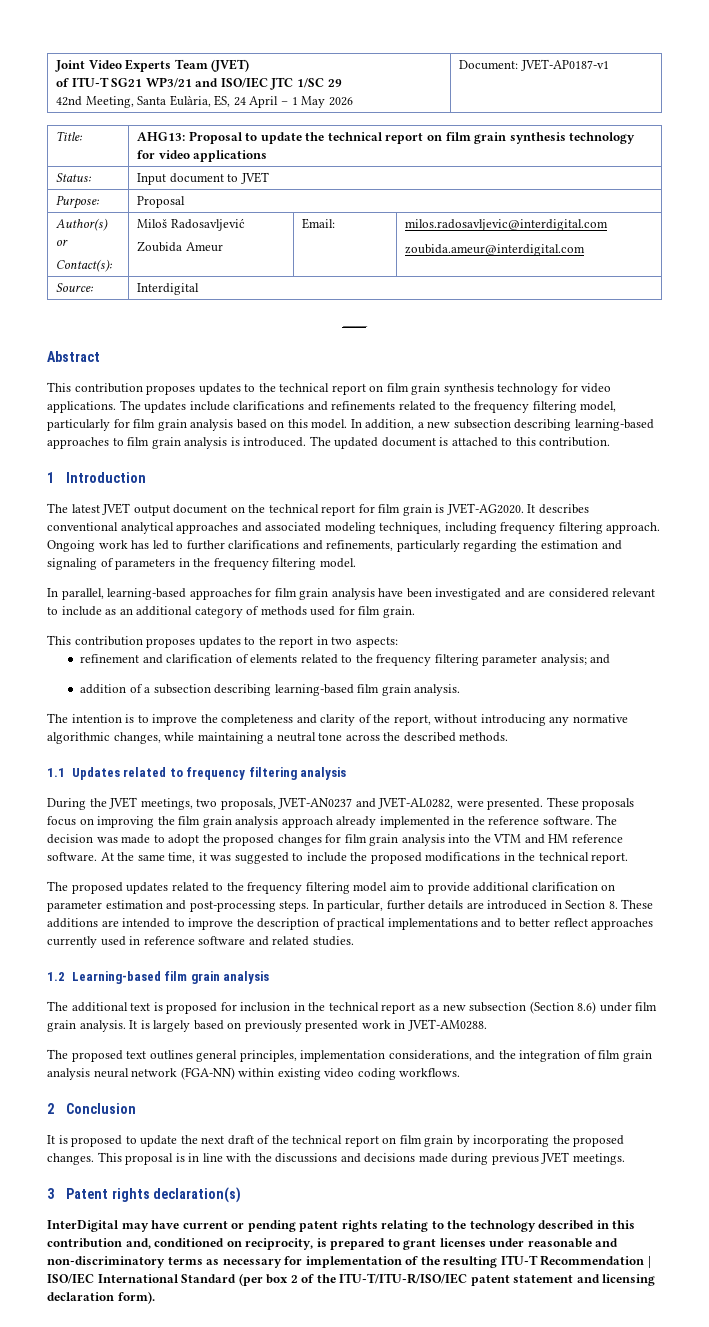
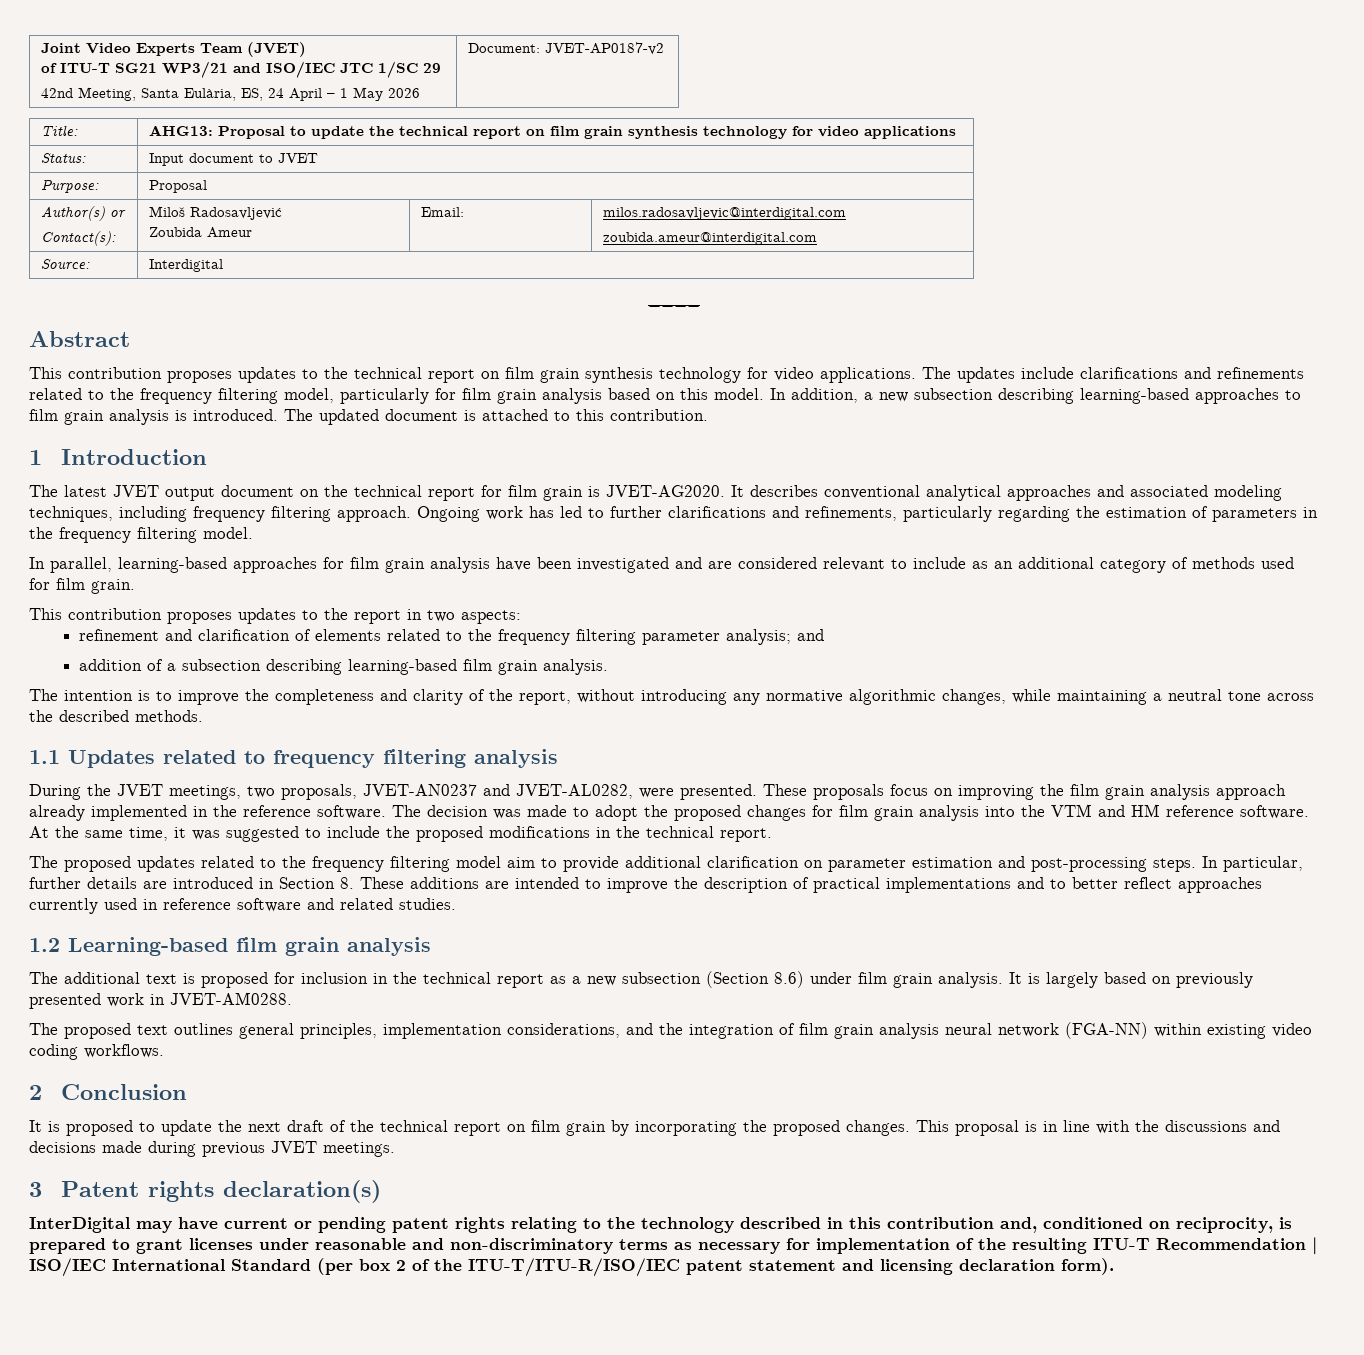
  Joint Video Experts Team (JVET)
  of ITU-T SG21 WP3/21 and ISO/IEC JTC 1/SC 29
- 42nd Meeting, Santa Eulària, ES, 24 April – 1 May 2026 | Document: JVET-AP0187-v1
+ 42nd Meeting, Santa Eulària, ES, 24 April – 1 May 2026 | Document: JVET-AP0187-v2
- Ongoing work has led to further clarifications and refinements, particularly regarding the estimation and signaling of parameters in the frequency filtering model.
+ Ongoing work has led to further clarifications and refinements, particularly regarding the estimation of parameters in the frequency filtering model.

